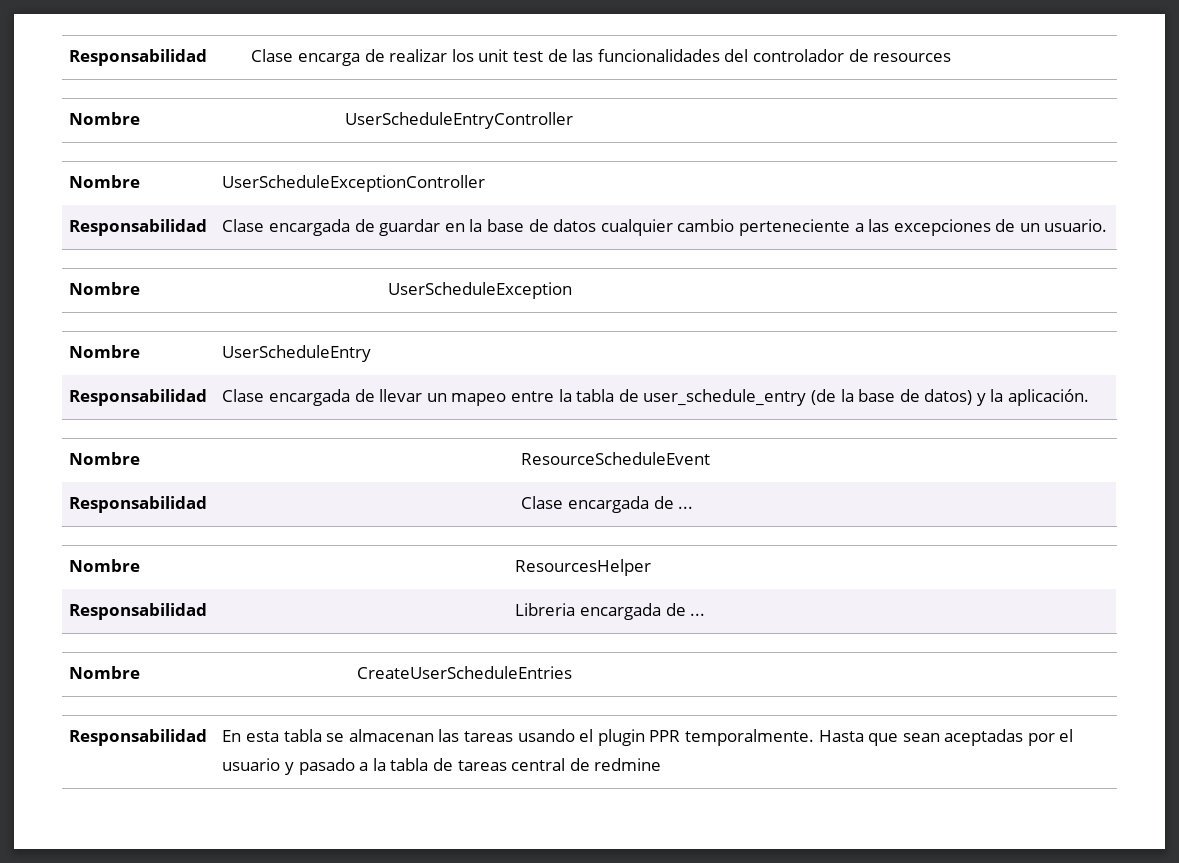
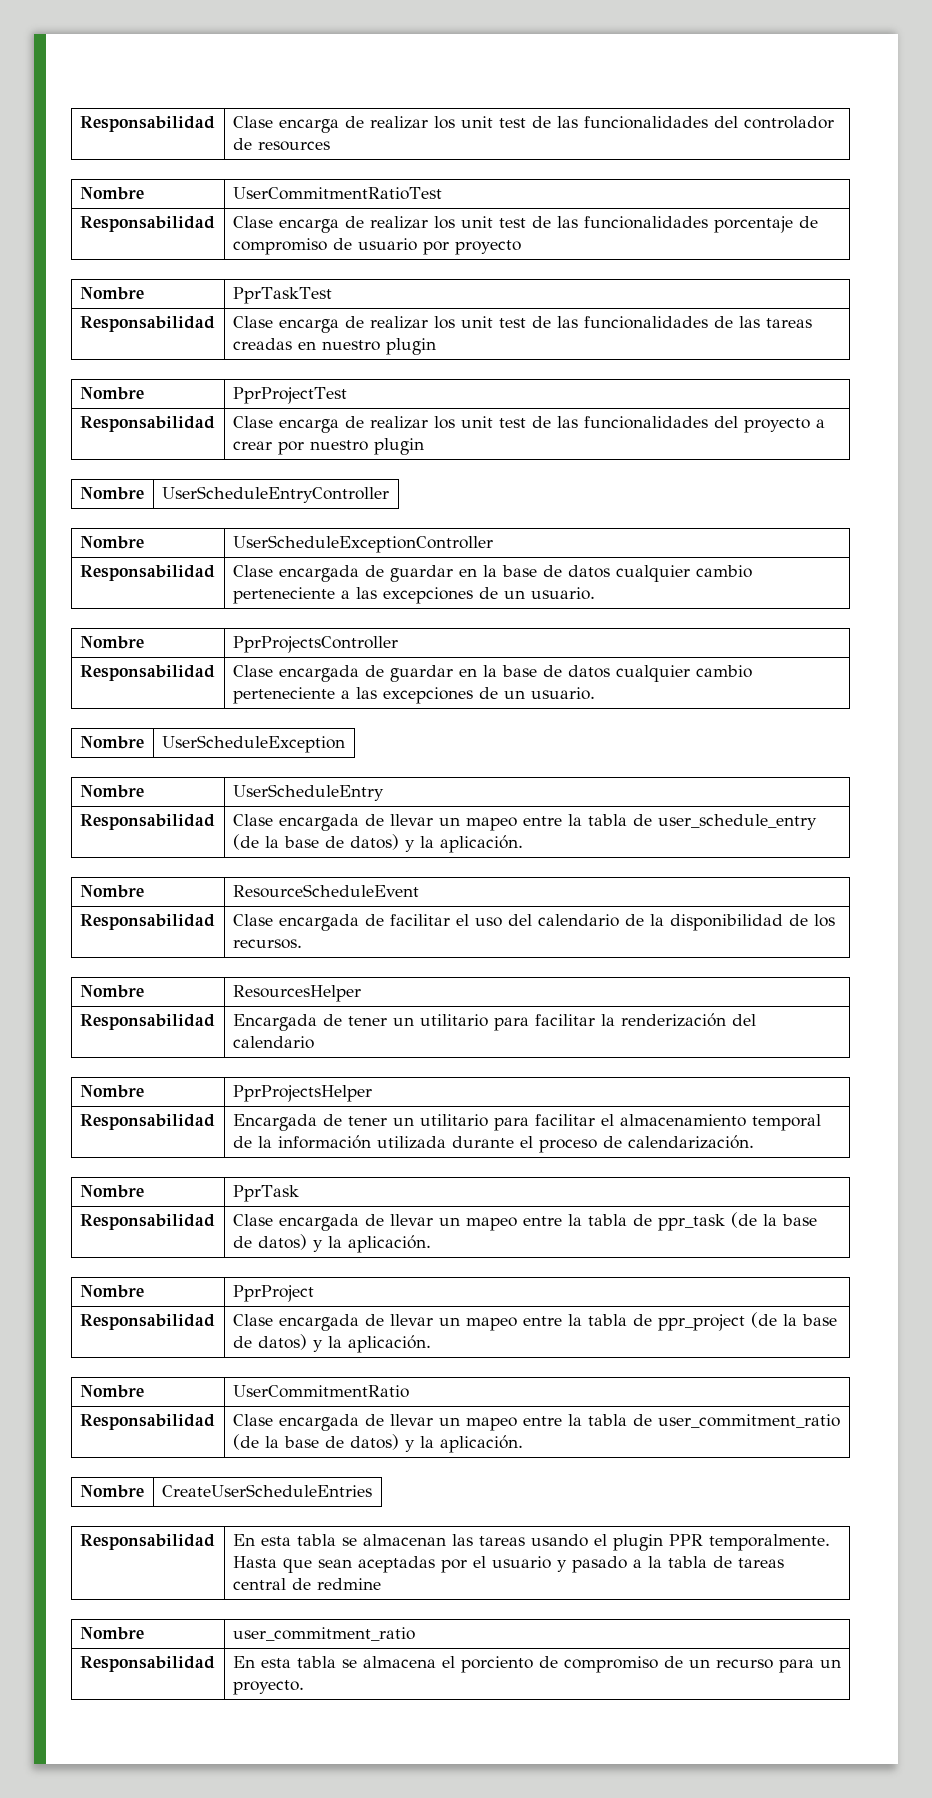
+ Nombre | UserCommitmentRatioTest
+ Responsabilidad | Clase encarga de realizar los unit test de las funcionalidades porcentaje de compromiso de usuario por proyecto
+ Nombre | PprTaskTest
+ Responsabilidad | Clase encarga de realizar los unit test de las funcionalidades de las tareas creadas en nuestro plugin
+ Nombre | PprProjectTest
+ Responsabilidad | Clase encarga de realizar los unit test de las funcionalidades del proyecto a crear por nuestro plugin
+ Nombre | PprProjectsController
+ Responsabilidad | Clase encargada de guardar en la base de datos cualquier cambio perteneciente a las excepciones de un usuario.
- Responsabilidad | Clase encargada de ...
+ Responsabilidad | Clase encargada de facilitar el uso del calendario de la disponibilidad de los recursos.
  Nombre | ResourcesHelper
- Responsabilidad | Libreria encargada de ...
+ Responsabilidad | Encargada de tener un utilitario para facilitar la renderización del calendario
+ Nombre | PprProjectsHelper
+ Responsabilidad | Encargada de tener un utilitario para facilitar el almacenamiento temporal de la información utilizada durante el proceso de calendarización.
+ Nombre | PprTask
+ Responsabilidad | Clase encargada de llevar un mapeo entre la tabla de ppr_task (de la base de datos) y la aplicación.
+ Nombre | PprProject
+ Responsabilidad | Clase encargada de llevar un mapeo entre la tabla de ppr_project (de la base de datos) y la aplicación.
+ Nombre | UserCommitmentRatio
+ Responsabilidad | Clase encargada de llevar un mapeo entre la tabla de user_commitment_ratio (de la base de datos) y la aplicación.
+ Nombre | user_commitment_ratio
+ Responsabilidad | En esta tabla se almacena el porciento de compromiso de un recurso para un proyecto.

